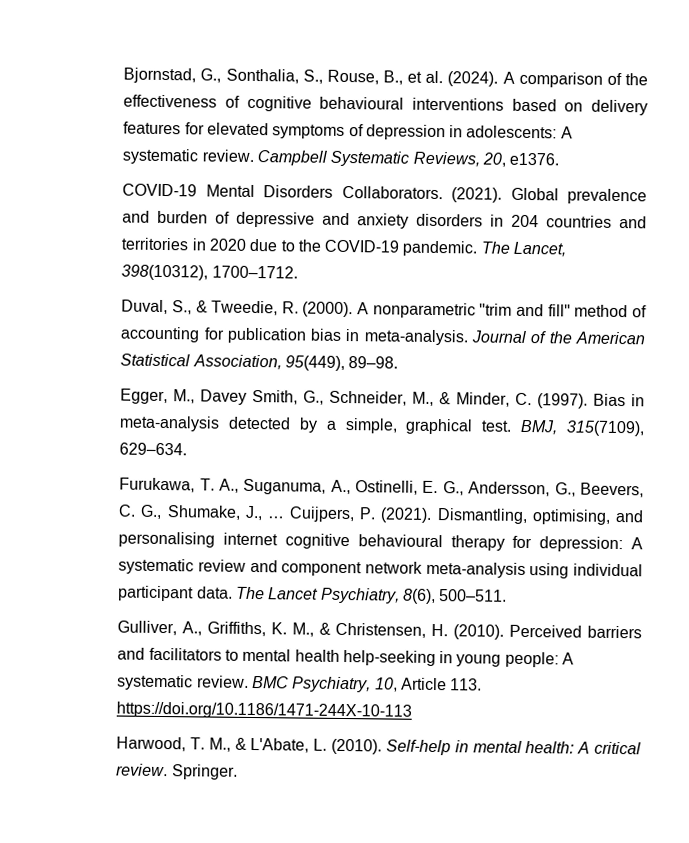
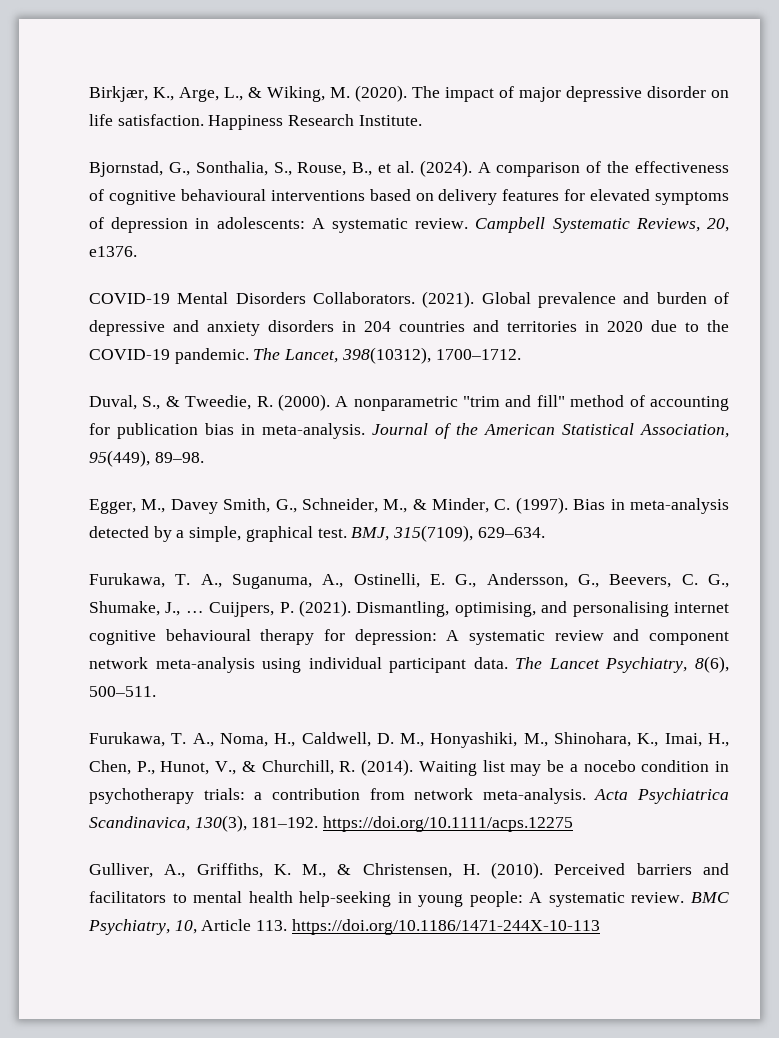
+ Birkjær, K., Arge, L., & Wiking, M. (2020). The impact of major depressive disorder on life satisfaction. Happiness Research Institute.
+ Furukawa, T. A., Noma, H., Caldwell, D. M., Honyashiki, M., Shinohara, K., Imai, H., Chen, P., Hunot, V., & Churchill, R. (2014). Waiting list may be a nocebo condition in psychotherapy trials: a contribution from network meta-analysis. Acta Psychiatrica Scandinavica, 130(3), 181–192. https://doi.org/10.1111/acps.12275
- Harwood, T. M., & L'Abate, L. (2010). Self-help in mental health: A critical review. Springer.

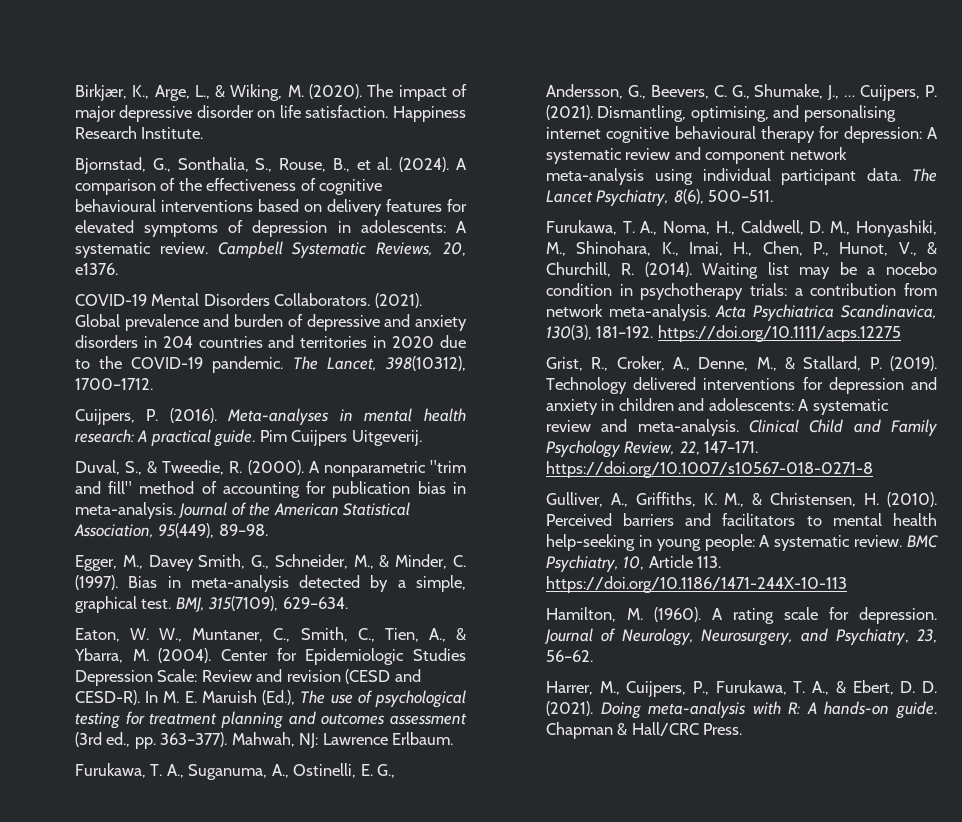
+ Cuijpers, P. (2016). Meta-analyses in mental health research: A practical guide. Pim Cuijpers Uitgeverij.
+ Eaton, W. W., Muntaner, C., Smith, C., Tien, A., & Ybarra, M. (2004). Center for Epidemiologic Studies Depression Scale: Review and revision (CESD and CESD-R). In M. E. Maruish (Ed.), The use of psychological testing for treatment planning and outcomes assessment (3rd ed., pp. 363–377). Mahwah, NJ: Lawrence Erlbaum.
+ Grist, R., Croker, A., Denne, M., & Stallard, P. (2019). Technology delivered interventions for depression and anxiety in children and adolescents: A systematic review and meta-analysis. Clinical Child and Family Psychology Review, 22, 147–171. https://doi.org/10.1007/s10567-018-0271-8
+ Hamilton, M. (1960). A rating scale for depression. Journal of Neurology, Neurosurgery, and Psychiatry, 23, 56–62.
+ Harrer, M., Cuijpers, P., Furukawa, T. A., & Ebert, D. D. (2021). Doing meta-analysis with R: A hands-on guide. Chapman & Hall/CRC Press.

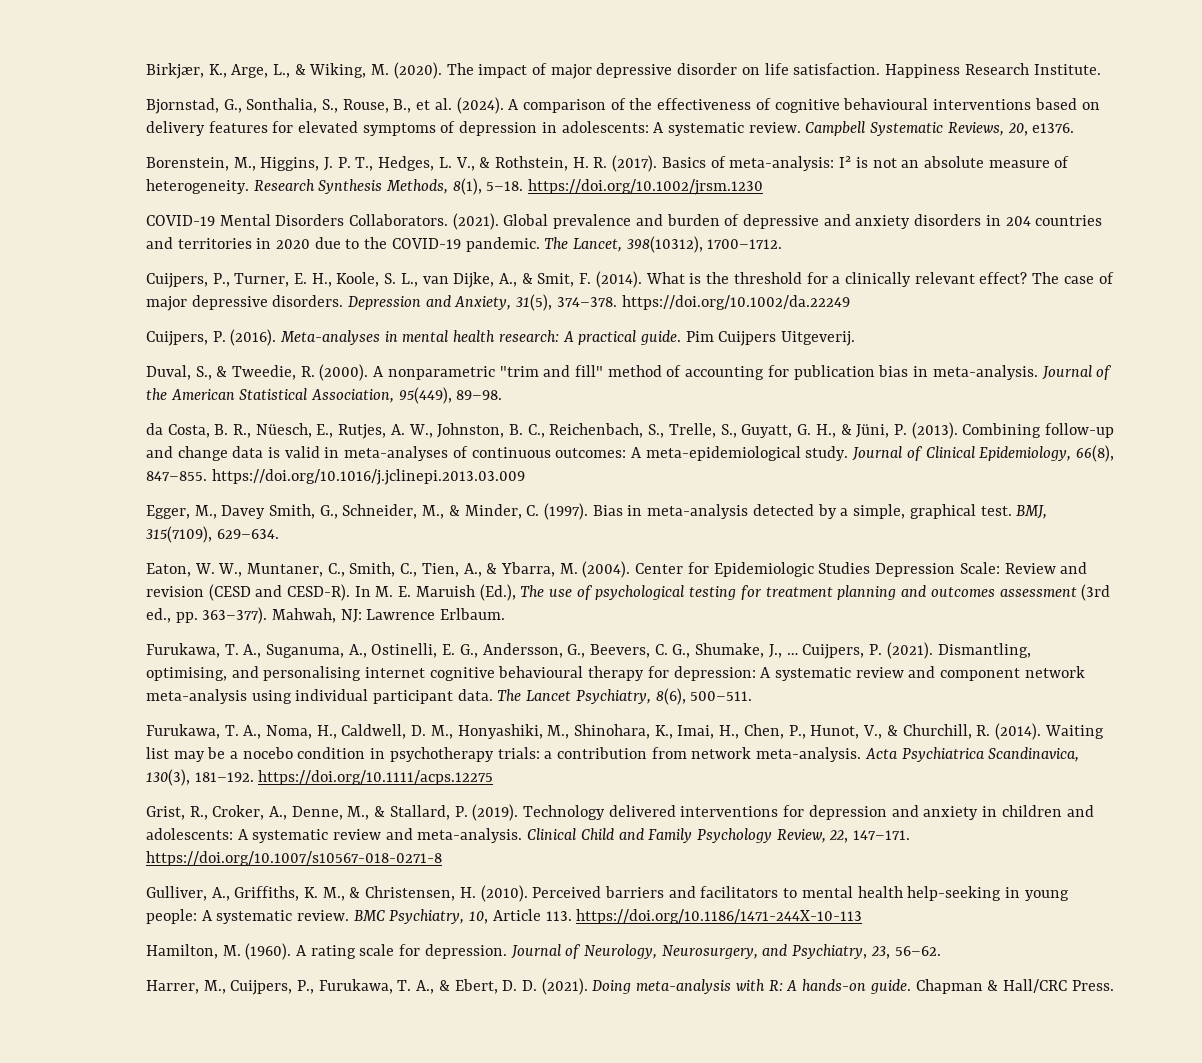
+ Borenstein, M., Higgins, J. P. T., Hedges, L. V., & Rothstein, H. R. (2017). Basics of meta-analysis: I² is not an absolute measure of heterogeneity. Research Synthesis Methods, 8(1), 5–18. https://doi.org/10.1002/jrsm.1230
+ Cuijpers, P., Turner, E. H., Koole, S. L., van Dijke, A., & Smit, F. (2014). What is the threshold for a clinically relevant effect? The case of major depressive disorders. Depression and Anxiety, 31(5), 374–378. https://doi.org/10.1002/da.22249
+ da Costa, B. R., Nüesch, E., Rutjes, A. W., Johnston, B. C., Reichenbach, S., Trelle, S., Guyatt, G. H., & Jüni, P. (2013). Combining follow-up and change data is valid in meta-analyses of continuous outcomes: A meta-epidemiological study. Journal of Clinical Epidemiology, 66(8), 847–855. https://doi.org/10.1016/j.jclinepi.2013.03.009

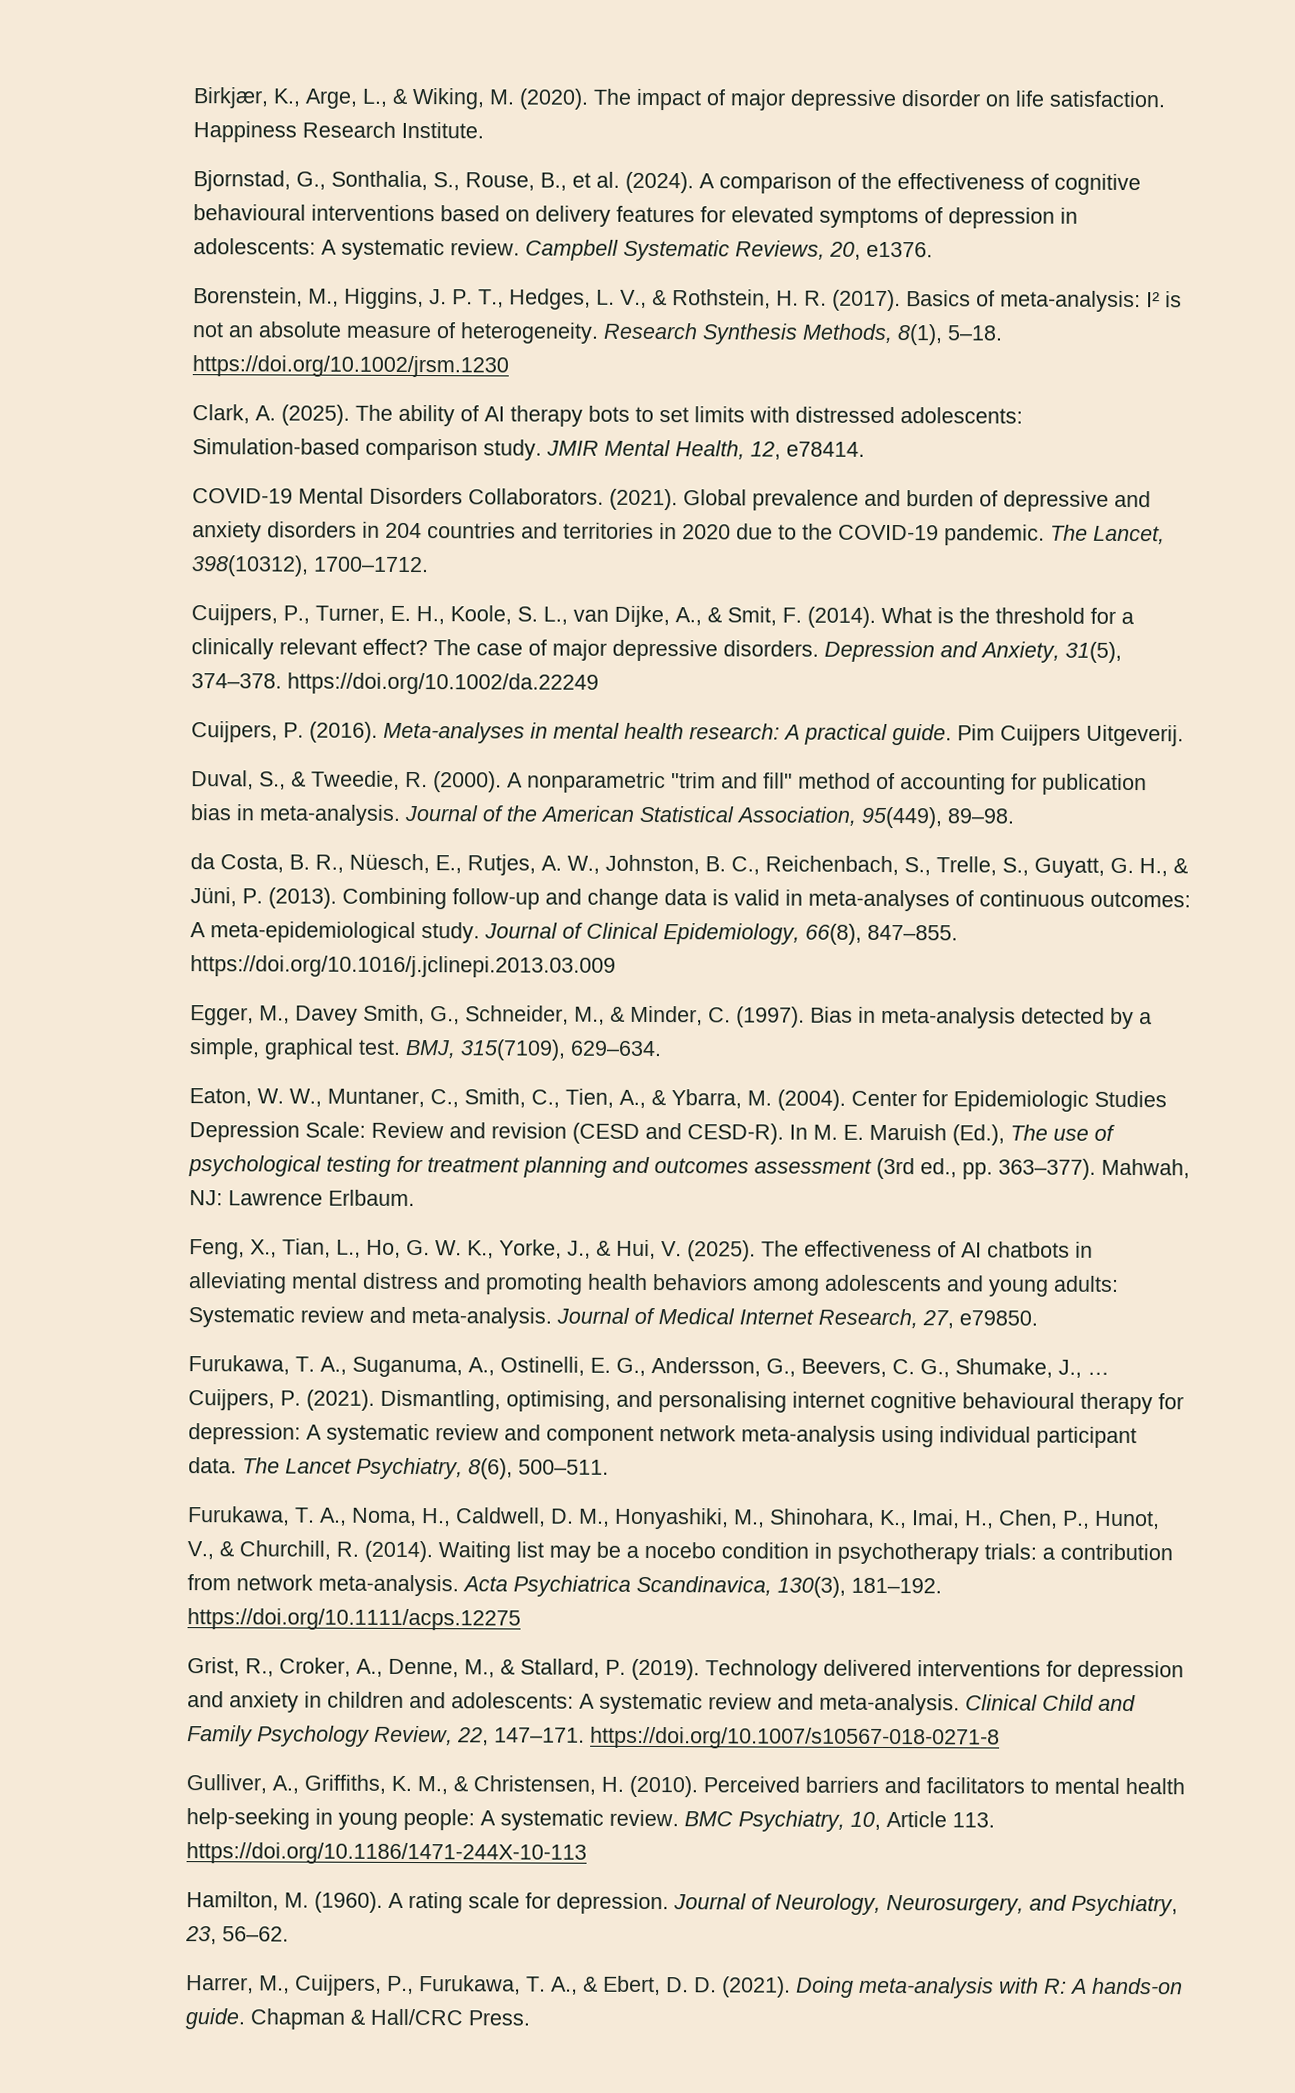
+ Clark, A. (2025). The ability of AI therapy bots to set limits with distressed adolescents: Simulation-based comparison study. JMIR Mental Health, 12, e78414.
+ Feng, X., Tian, L., Ho, G. W. K., Yorke, J., & Hui, V. (2025). The effectiveness of AI chatbots in alleviating mental distress and promoting health behaviors among adolescents and young adults: Systematic review and meta-analysis. Journal of Medical Internet Research, 27, e79850.

